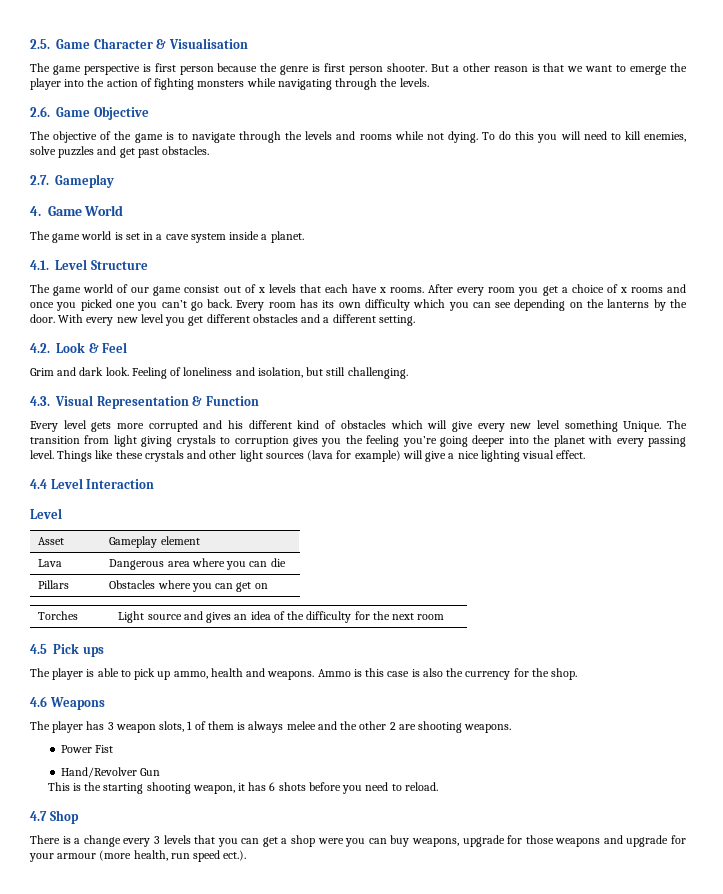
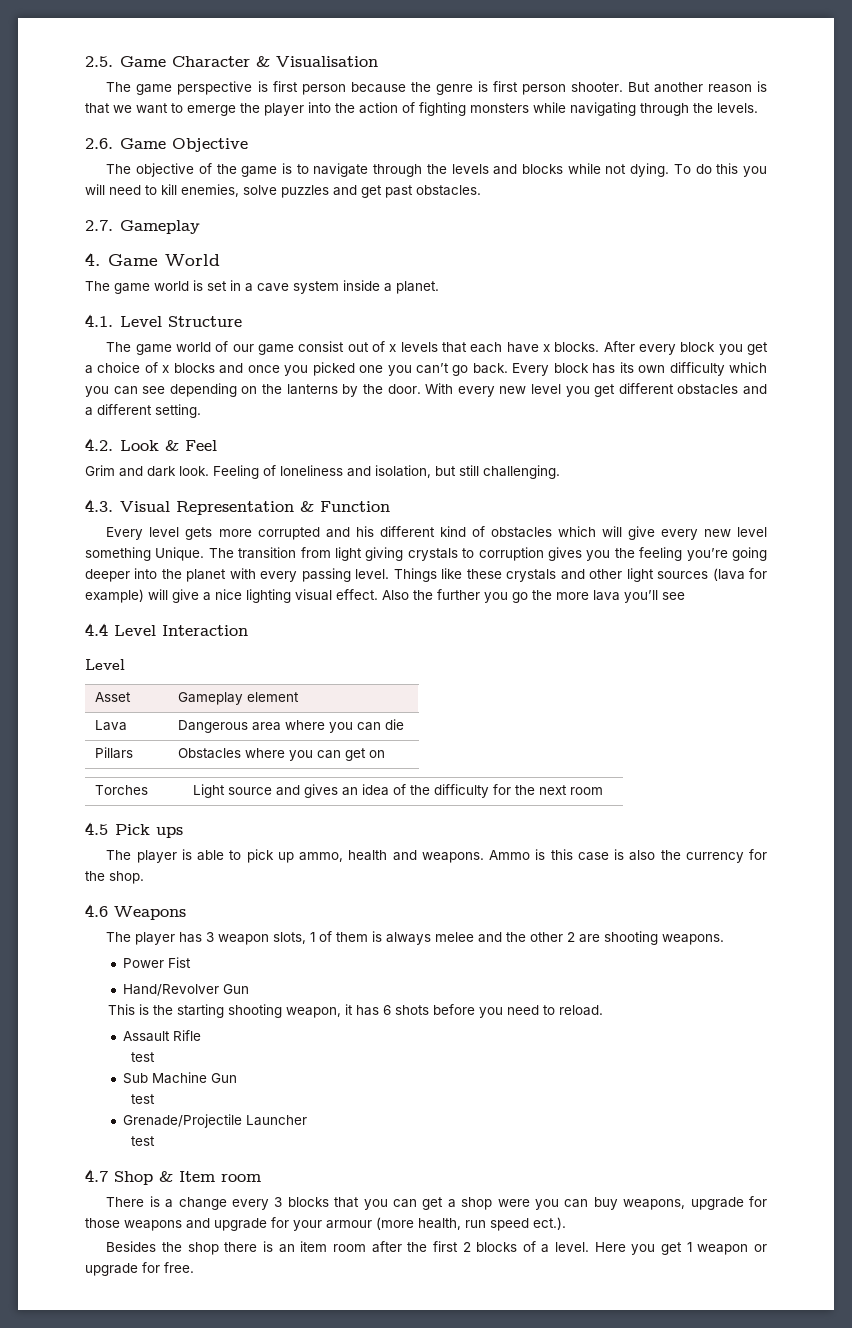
- But a other reason is that we want to emerge the player into the action of fighting monsters while navigating through the levels.
+ But another reason is that we want to emerge the player into the action of fighting monsters while navigating through the levels.
- The objective of the game is to navigate through the levels and rooms while not dying.
+ The objective of the game is to navigate through the levels and blocks while not dying.
- The game world of our game consist out of x levels that each have x rooms.
+ The game world of our game consist out of x levels that each have x blocks.
- After every room you get a choice of x rooms and once you picked one you can’t go back.
+ After every block you get a choice of x blocks and once you picked one you can’t go back.
- Every room has its own difficulty which you can see depending on the lanterns by the door.
+ Every block has its own difficulty which you can see depending on the lanterns by the door.
+ Also the further you go the more lava you’ll see
+ Assault Rifle
+ test
+ Sub Machine Gun
+ test
+ Grenade/Projectile Launcher
+ test
- 4.7 Shop
+ 4.7 Shop & Item room
- There is a change every 3 levels that you can get a shop were you can buy weapons, upgrade for those weapons and upgrade for your armour (more health, run speed ect.).
+ There is a change every 3 blocks that you can get a shop were you can buy weapons, upgrade for those weapons and upgrade for your armour (more health, run speed ect.).
+ Besides the shop there is an item room after the first 2 blocks of a level. Here you get 1 weapon or upgrade for free.

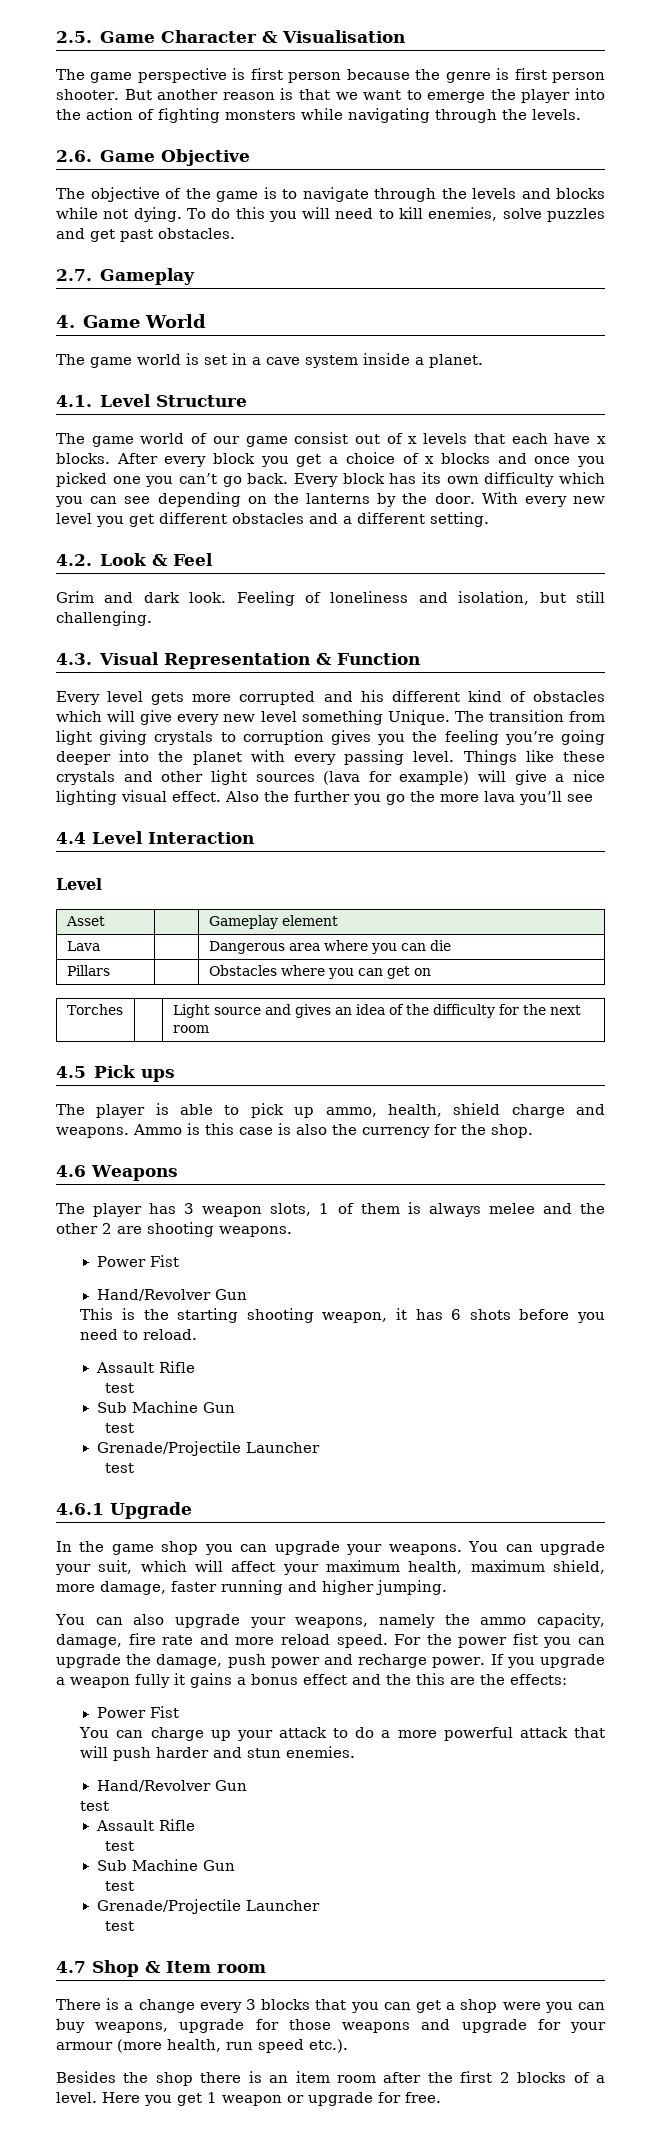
- The player is able to pick up ammo, health and weapons.
+ The player is able to pick up ammo, health, shield charge and weapons.
+ 4.6.1 Upgrade
+ In the game shop you can upgrade your weapons. You can upgrade your suit, which will affect your maximum health, maximum shield, more damage, faster running and higher jumping.
+ You can also upgrade your weapons, namely the ammo capacity, damage, fire rate and more reload speed. For the power fist you can upgrade the damage, push power and recharge power. If you upgrade a weapon fully it gains a bonus effect and the this are the effects:
+ Power Fist
+ You can charge up your attack to do a more powerful attack that will push harder and stun enemies.
+ Hand/Revolver Gun
+ test
+ Assault Rifle
+ test
+ Sub Machine Gun
+ test
+ Grenade/Projectile Launcher
+ test
- There is a change every 3 blocks that you can get a shop were you can buy weapons, upgrade for those weapons and upgrade for your armour (more health, run speed ect.).
+ There is a change every 3 blocks that you can get a shop were you can buy weapons, upgrade for those weapons and upgrade for your armour (more health, run speed etc.).

